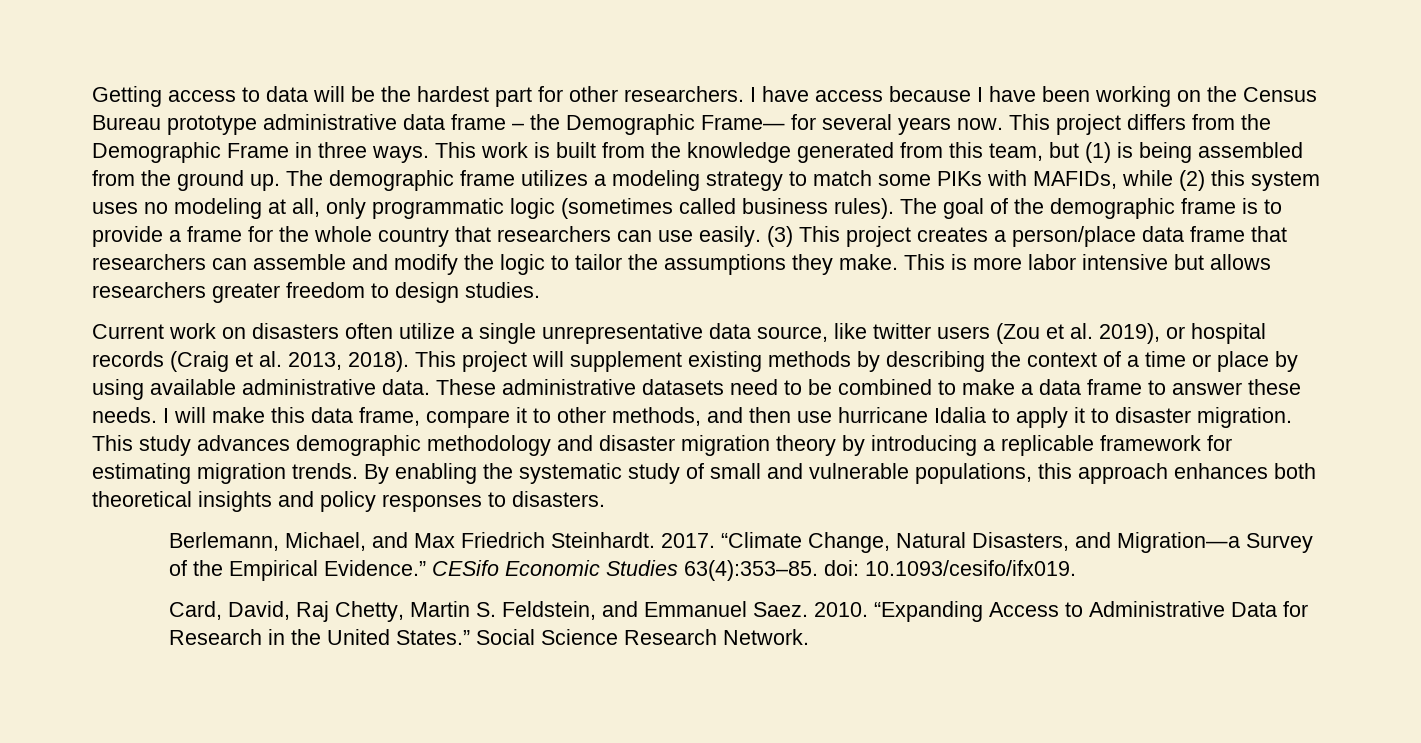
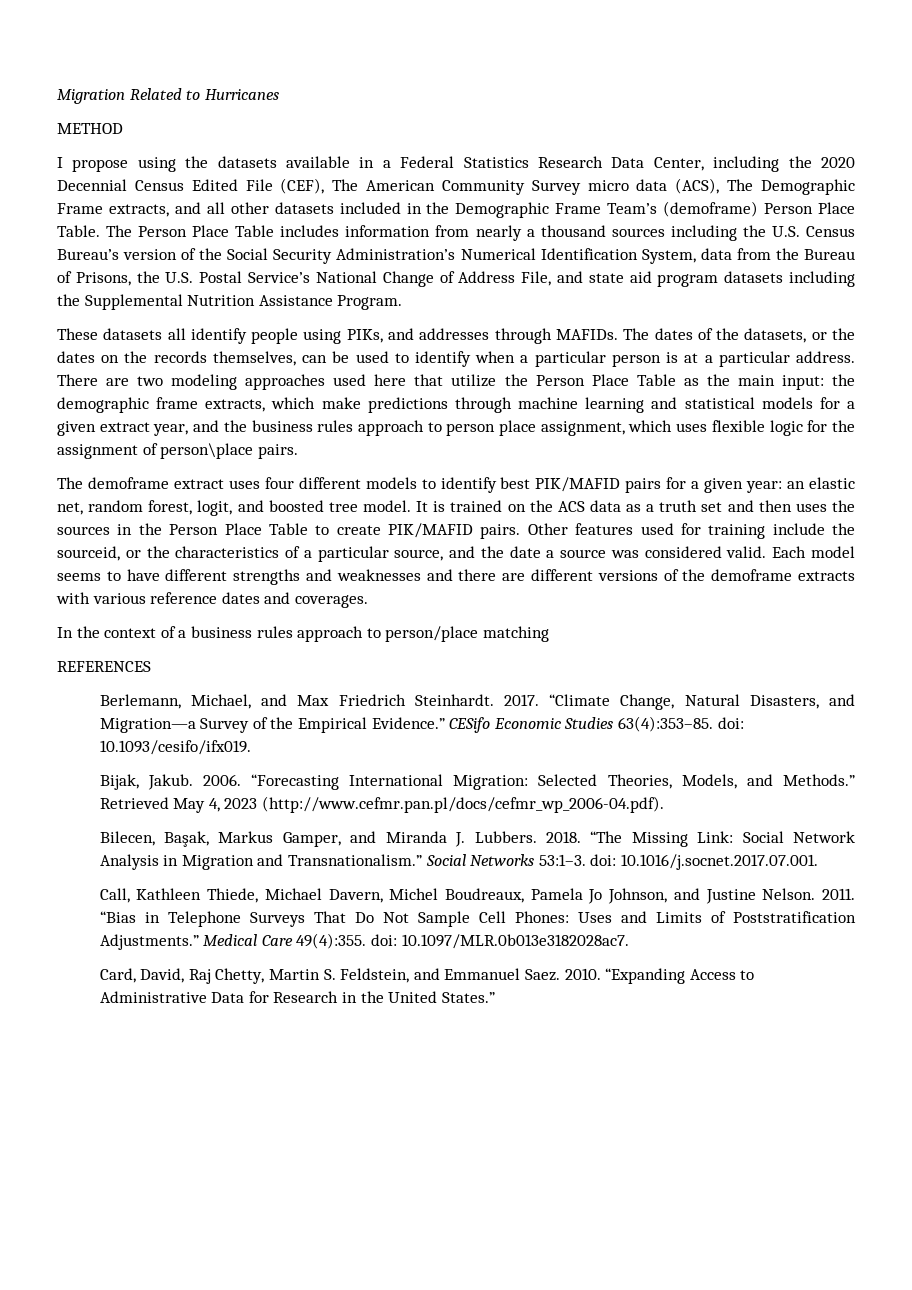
- Getting access to data will be the hardest part for other researchers. I have access because I have been working on the Census Bureau prototype administrative data frame – the Demographic Frame— for several years now. This project differs from the Demographic Frame in three ways. This work is built from the knowledge generated from this team, but (1) is being assembled from the ground up. The demographic frame utilizes a modeling strategy to match some PIKs with MAFIDs, while (2) this system uses no modeling at all, only programmatic logic (sometimes called business rules). The goal of the demographic frame is to provide a frame for the whole country that researchers can use easily. (3) This project creates a person/place data frame that researchers can assemble and modify the logic to tailor the assumptions they make. This is more labor intensive but allows researchers greater freedom to design studies.
- Current work on disasters often utilize a single unrepresentative data source, like twitter users (Zou et al. 2019), or hospital records (Craig et al. 2013, 2018). This project will supplement existing methods by describing the context of a time or place by using available administrative data. These administrative datasets need to be combined to make a data frame to answer these needs. I will make this data frame, compare it to other methods, and then use hurricane Idalia to apply it to disaster migration. This study advances demographic methodology and disaster migration theory by introducing a replicable framework for estimating migration trends. By enabling the systematic study of small and vulnerable populations, this approach enhances both theoretical insights and policy responses to disasters.
+ Migration Related to Hurricanes
+ METHOD
+ I propose using the datasets available in a Federal Statistics Research Data Center, including the 2020 Decennial Census Edited File (CEF), The American Community Survey micro data (ACS), The Demographic Frame extracts, and all other datasets included in the Demographic Frame Team’s (demoframe) Person Place Table. The Person Place Table includes information from nearly a thousand sources including the U.S. Census Bureau’s version of the Social Security Administration’s Numerical Identification System, data from the Bureau of Prisons, the U.S. Postal Service’s National Change of Address File, and state aid program datasets including the Supplemental Nutrition Assistance Program.
+ These datasets all identify people using PIKs, and addresses through MAFIDs. The dates of the datasets, or the dates on the records themselves, can be used to identify when a particular person is at a particular address. There are two modeling approaches used here that utilize the Person Place Table as the main input: the demographic frame extracts, which make predictions through machine learning and statistical models for a given extract year, and the business rules approach to person place assignment, which uses flexible logic for the assignment of person\place pairs.
+ The demoframe extract uses four different models to identify best PIK/MAFID pairs for a given year: an elastic net, random forest, logit, and boosted tree model. It is trained on the ACS data as a truth set and then uses the sources in the Person Place Table to create PIK/MAFID pairs. Other features used for training include the sourceid, or the characteristics of a particular source, and the date a source was considered valid. Each model seems to have different strengths and weaknesses and there are different versions of the demoframe extracts with various reference dates and coverages.
+ In the context of a business rules approach to person/place matching
+ REFERENCES
+ Bijak, Jakub. 2006. “Forecasting International Migration: Selected Theories, Models, and Methods.” Retrieved May 4, 2023 (http://www.cefmr.pan.pl/docs/cefmr_wp_2006-04.pdf).
+ Bilecen, Başak, Markus Gamper, and Miranda J. Lubbers. 2018. “The Missing Link: Social Network Analysis in Migration and Transnationalism.” Social Networks 53:1–3. doi: 10.1016/j.socnet.2017.07.001.
+ Call, Kathleen Thiede, Michael Davern, Michel Boudreaux, Pamela Jo Johnson, and Justine Nelson. 2011. “Bias in Telephone Surveys That Do Not Sample Cell Phones: Uses and Limits of Poststratification Adjustments.” Medical Care 49(4):355. doi: 10.1097/MLR.0b013e3182028ac7.
- Social Science Research Network.

